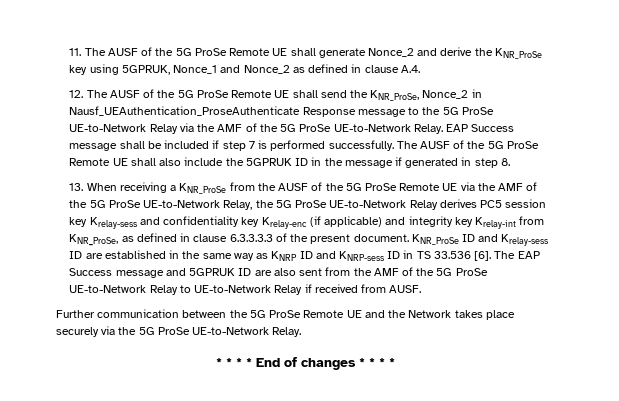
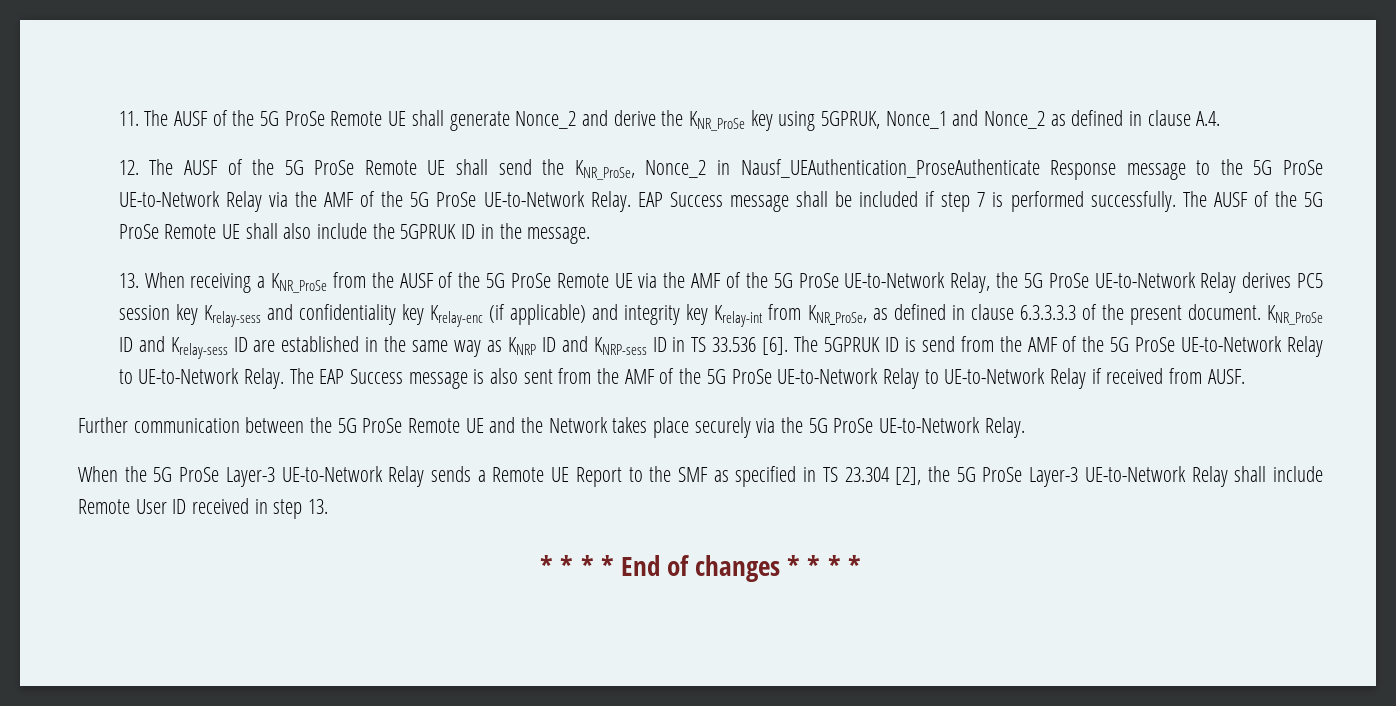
- The AUSF of the 5G ProSe Remote UE shall also include the 5GPRUK ID in the message if generated in step 8.
+ The AUSF of the 5G ProSe Remote UE shall also include the 5GPRUK ID in the message.
- The EAP Success message and 5GPRUK ID are also sent from the AMF of the 5G ProSe UE-to-Network Relay to UE-to-Network Relay if received from AUSF.
+ The 5GPRUK ID is send from the AMF of the 5G ProSe UE-to-Network Relay to UE-to-Network Relay. The EAP Success message is also sent from the AMF of the 5G ProSe UE-to-Network Relay to UE-to-Network Relay if received from AUSF.
+ When the 5G ProSe Layer-3 UE-to-Network Relay sends a Remote UE Report to the SMF as specified in TS 23.304 [2], the 5G ProSe Layer-3 UE-to-Network Relay shall include Remote User ID received in step 13.

